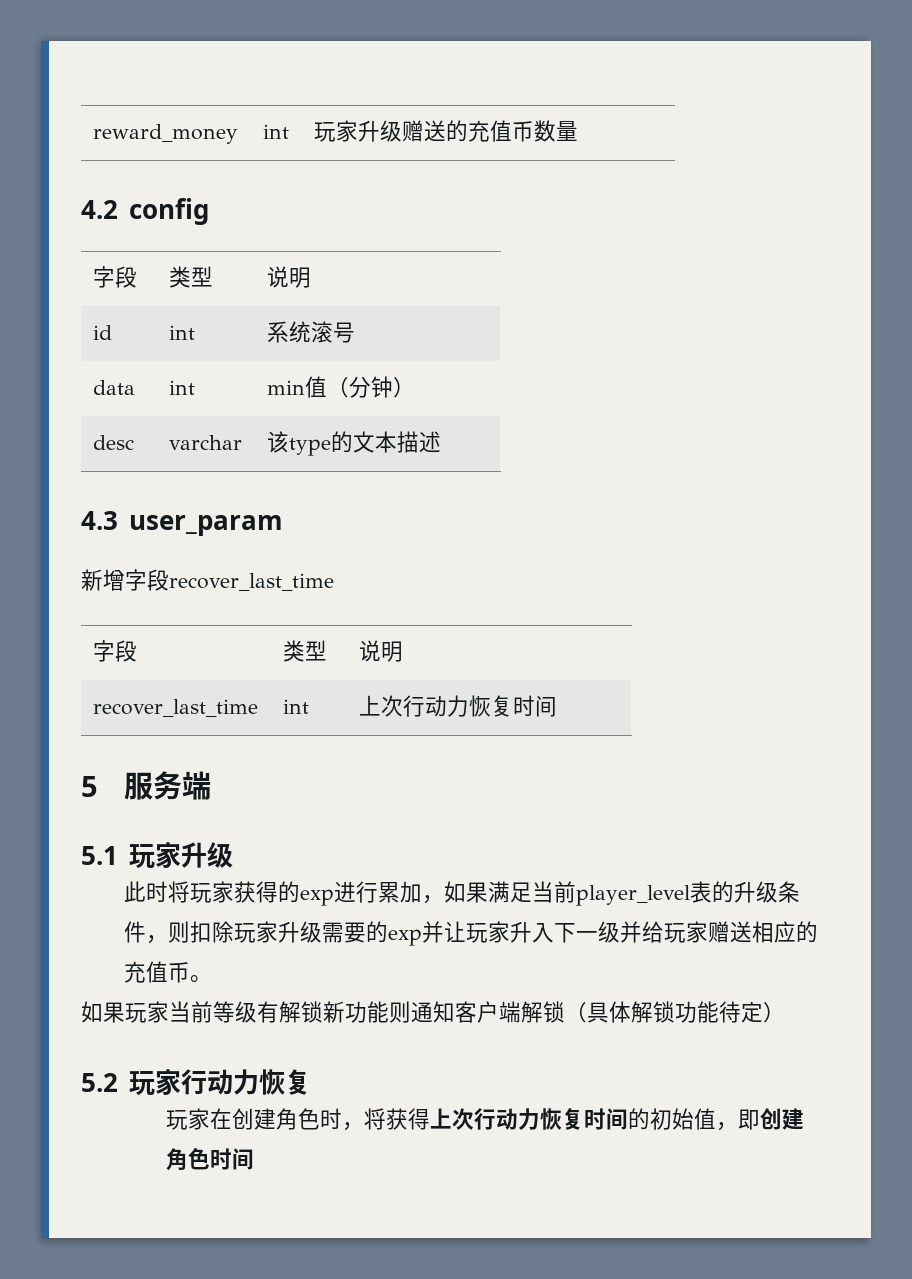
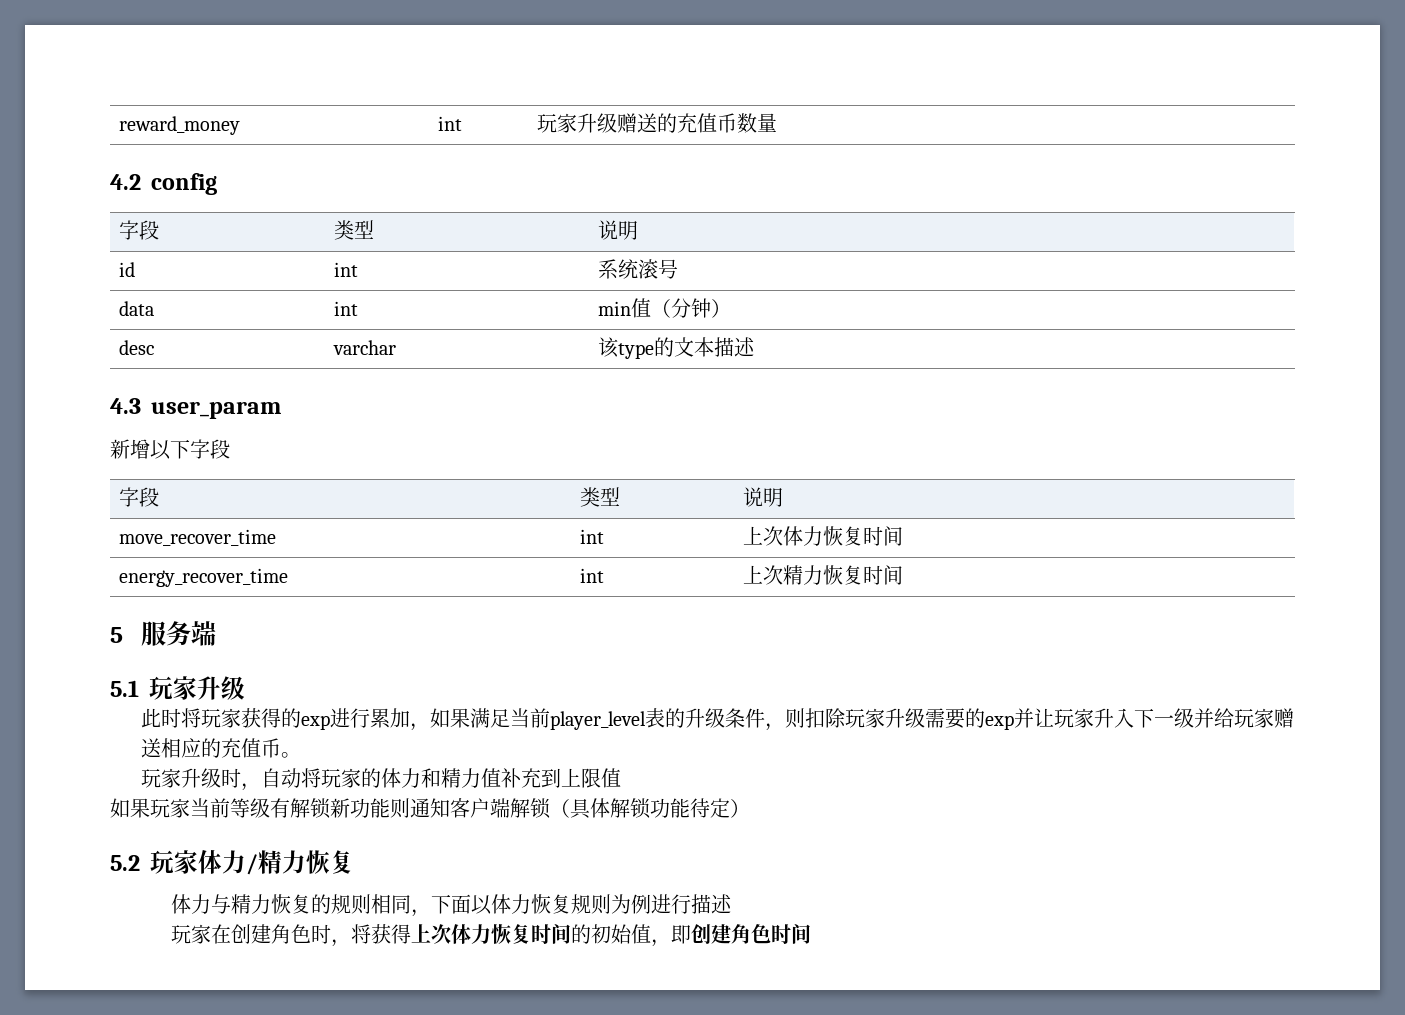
- 新增字段recover_last_time
+ 新增以下字段
  字段 | 类型 | 说明
- recover_last_time | int | 上次行动力恢复时间
+ move_recover_time | int | 上次体力恢复时间
+ energy_recover_time | int | 上次精力恢复时间
+ 玩家升级时，自动将玩家的体力和精力值补充到上限值
- 5.2玩家行动力恢复
+ 5.2玩家体力/精力恢复
+ 体力与精力恢复的规则相同，下面以体力恢复规则为例进行描述
- 玩家在创建角色时，将获得上次行动力恢复时间的初始值，即创建角色时间
+ 玩家在创建角色时，将获得上次体力恢复时间的初始值，即创建角色时间

